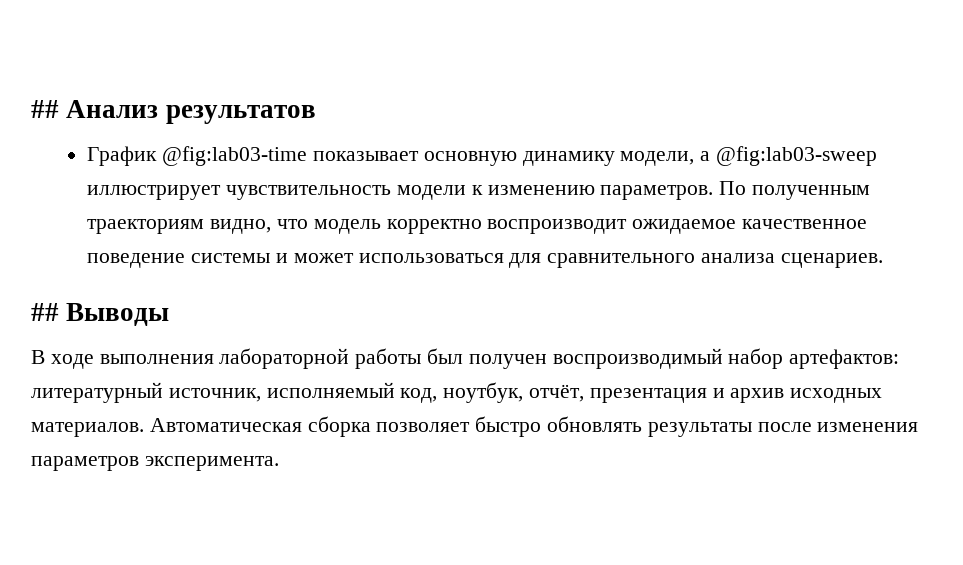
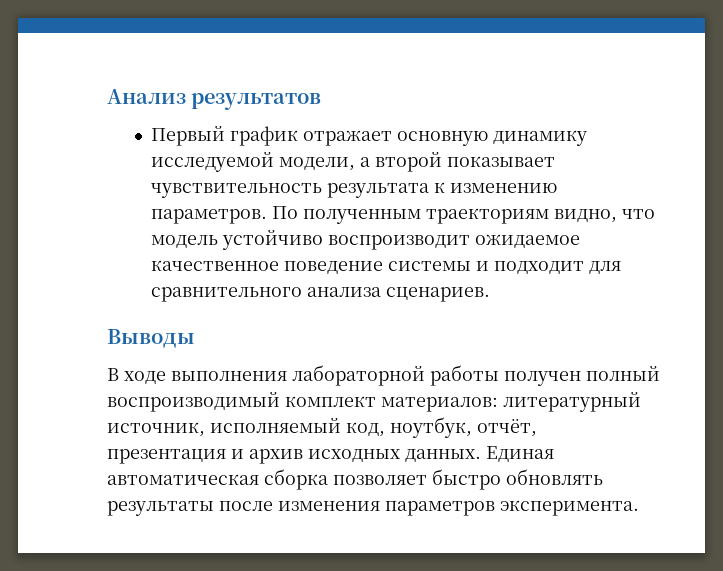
- ## Анализ результатов
+ Анализ результатов
- График @fig:lab03-time показывает основную динамику модели, а @fig:lab03-sweep иллюстрирует чувствительность модели к изменению параметров.
+ Первый график отражает основную динамику исследуемой модели, а второй показывает чувствительность результата к изменению параметров.
- По полученным траекториям видно, что модель корректно воспроизводит ожидаемое качественное поведение системы и может использоваться для сравнительного анализа сценариев.
+ По полученным траекториям видно, что модель устойчиво воспроизводит ожидаемое качественное поведение системы и подходит для сравнительного анализа сценариев.
- ## Выводы
+ Выводы
- В ходе выполнения лабораторной работы был получен воспроизводимый набор артефактов: литературный источник, исполняемый код, ноутбук, отчёт, презентация и архив исходных материалов. Автоматическая сборка позволяет быстро обновлять результаты после изменения параметров эксперимента.
+ В ходе выполнения лабораторной работы получен полный воспроизводимый комплект материалов: литературный источник, исполняемый код, ноутбук, отчёт, презентация и архив исходных данных. Единая автоматическая сборка позволяет быстро обновлять результаты после изменения параметров эксперимента.

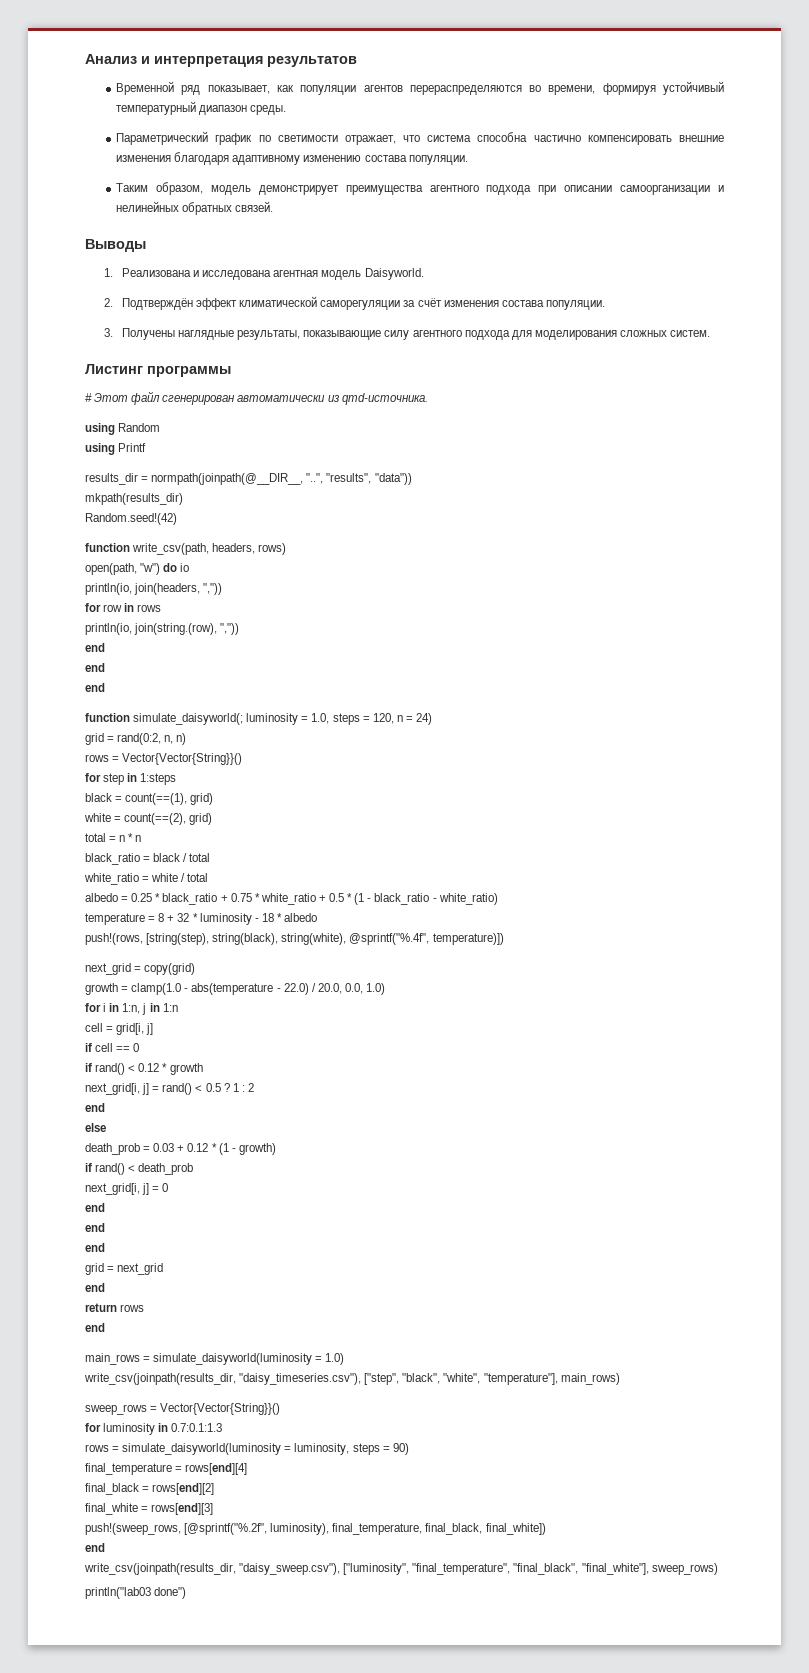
- Анализ результатов
+ Анализ и интерпретация результатов
- Первый график отражает основную динамику исследуемой модели, а второй показывает чувствительность результата к изменению параметров. По полученным траекториям видно, что модель устойчиво воспроизводит ожидаемое качественное поведение системы и подходит для сравнительного анализа сценариев.
+ Временной ряд показывает, как популяции агентов перераспределяются во времени, формируя устойчивый температурный диапазон среды.
+ Параметрический график по светимости отражает, что система способна частично компенсировать внешние изменения благодаря адаптивному изменению состава популяции.
+ Таким образом, модель демонстрирует преимущества агентного подхода при описании самоорганизации и нелинейных обратных связей.
  Выводы
- В ходе выполнения лабораторной работы получен полный воспроизводимый комплект материалов: литературный источник, исполняемый код, ноутбук, отчёт, презентация и архив исходных данных. Единая автоматическая сборка позволяет быстро обновлять результаты после изменения параметров эксперимента.
+ 1. Реализована и исследована агентная модель Daisyworld.
+ 2. Подтверждён эффект климатической саморегуляции за счёт изменения состава популяции.
+ 3. Получены наглядные результаты, показывающие силу агентного подхода для моделирования сложных систем.
+ Листинг программы
+ # Этот файл сгенерирован автоматически из qmd-источника.
+ using Random
+ using Printf
+ results_dir = normpath(joinpath(@__DIR__, "..", "results", "data"))
+ mkpath(results_dir)
+ Random.seed!(42)
+ function write_csv(path, headers, rows)
+ open(path, "w") do io
+ println(io, join(headers, ","))
+ for row in rows
+ println(io, join(string.(row), ","))
+ end
+ end
+ end
+ function simulate_daisyworld(; luminosity = 1.0, steps = 120, n = 24)
+ grid = rand(0:2, n, n)
+ rows = Vector{Vector{String}}()
+ for step in 1:steps
+ black = count(==(1), grid)
+ white = count(==(2), grid)
+ total = n * n
+ black_ratio = black / total
+ white_ratio = white / total
+ albedo = 0.25 * black_ratio + 0.75 * white_ratio + 0.5 * (1 - black_ratio - white_ratio)
+ temperature = 8 + 32 * luminosity - 18 * albedo
+ push!(rows, [string(step), string(black), string(white), @sprintf("%.4f", temperature)])
+ next_grid = copy(grid)
+ growth = clamp(1.0 - abs(temperature - 22.0) / 20.0, 0.0, 1.0)
+ for i in 1:n, j in 1:n
+ cell = grid[i, j]
+ if cell == 0
+ if rand() < 0.12 * growth
+ next_grid[i, j] = rand() < 0.5 ? 1 : 2
+ end
+ else
+ death_prob = 0.03 + 0.12 * (1 - growth)
+ if rand() < death_prob
+ next_grid[i, j] = 0
+ end
+ end
+ end
+ grid = next_grid
+ end
+ return rows
+ end
+ main_rows = simulate_daisyworld(luminosity = 1.0)
+ write_csv(joinpath(results_dir, "daisy_timeseries.csv"), ["step", "black", "white", "temperature"], main_rows)
+ sweep_rows = Vector{Vector{String}}()
+ for luminosity in 0.7:0.1:1.3
+ rows = simulate_daisyworld(luminosity = luminosity, steps = 90)
+ final_temperature = rows[end][4]
+ final_black = rows[end][2]
+ final_white = rows[end][3]
+ push!(sweep_rows, [@sprintf("%.2f", luminosity), final_temperature, final_black, final_white])
+ end
+ write_csv(joinpath(results_dir, "daisy_sweep.csv"), ["luminosity", "final_temperature", "final_black", "final_white"], sweep_rows)
+ println("lab03 done")

